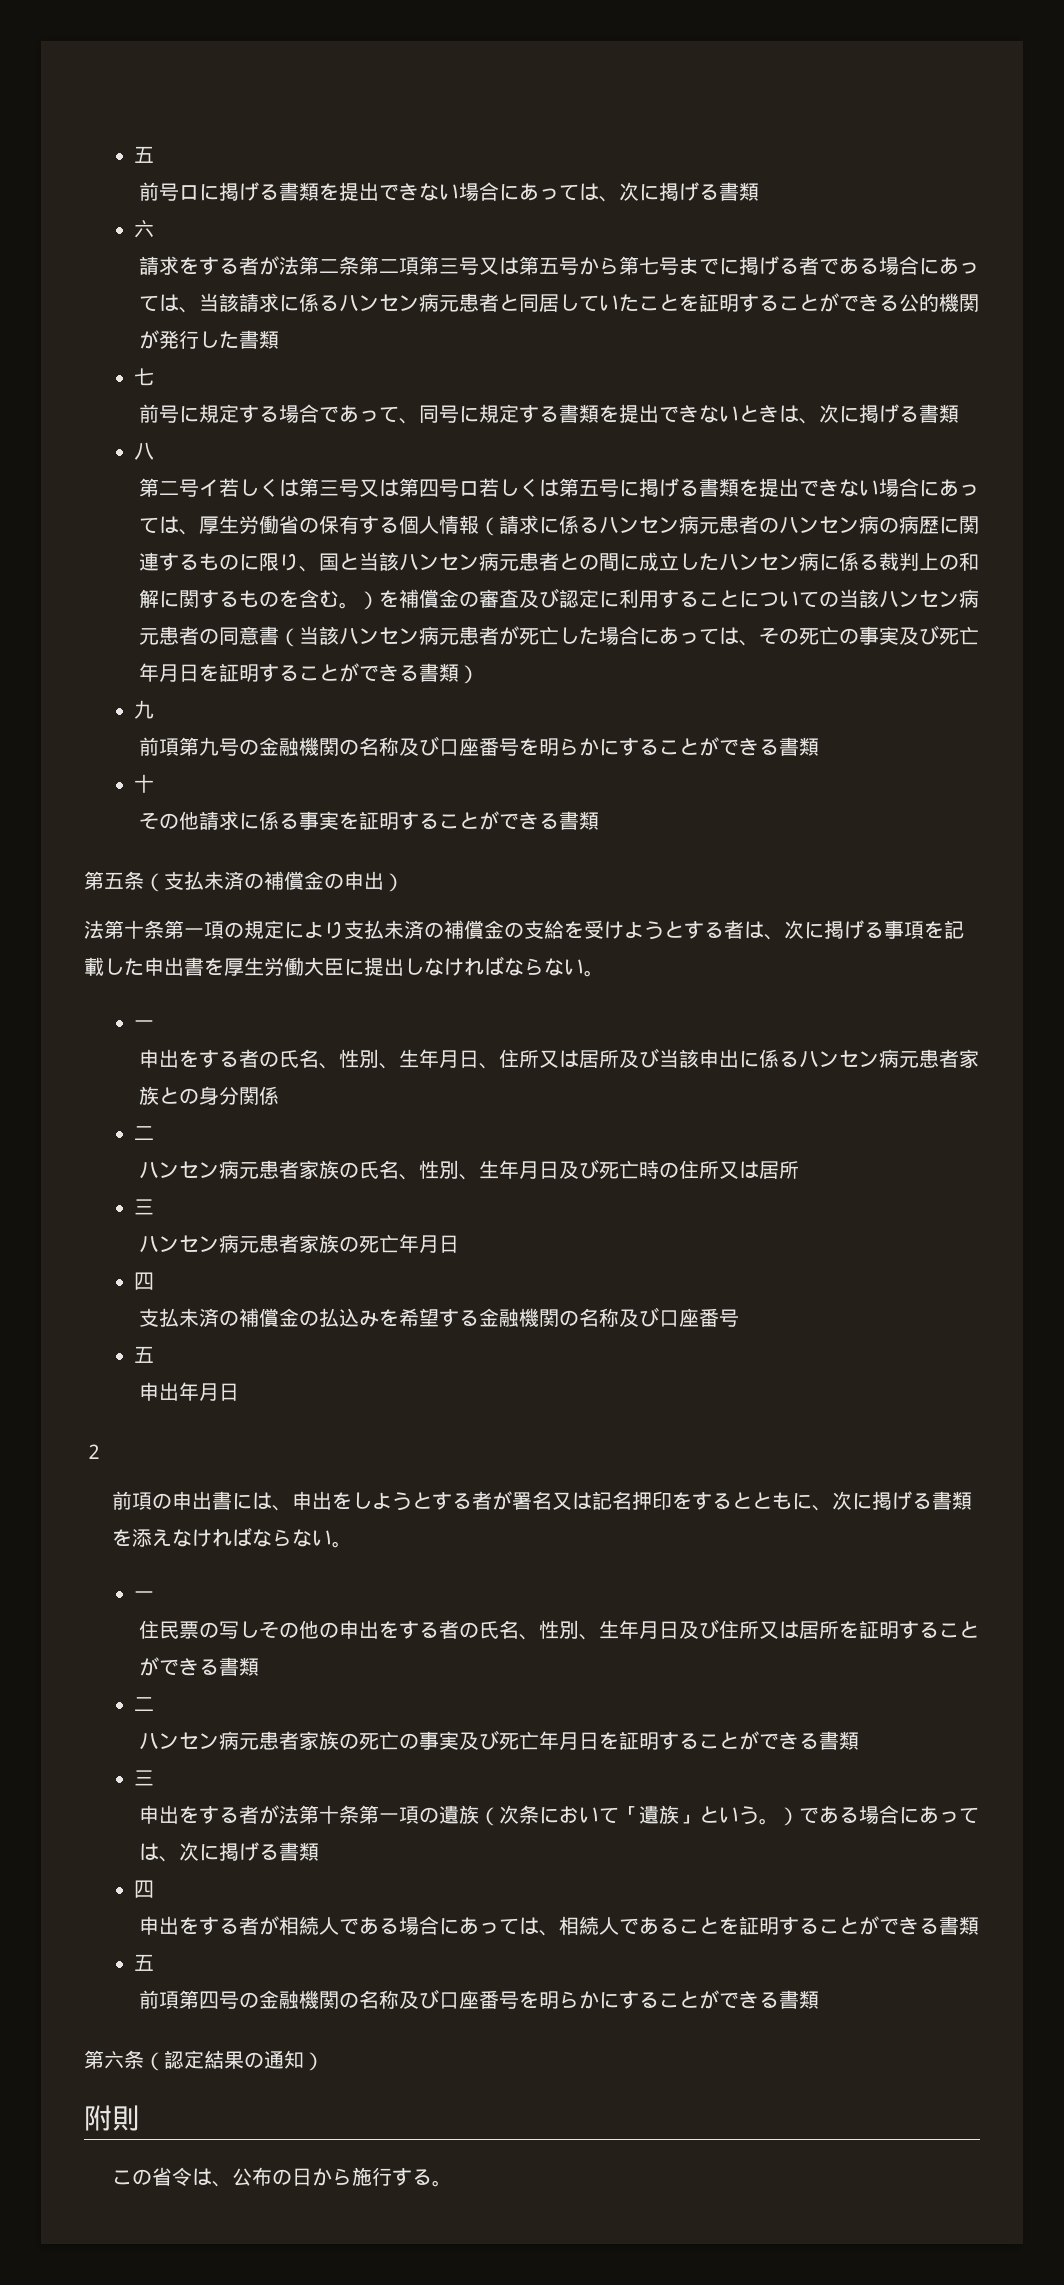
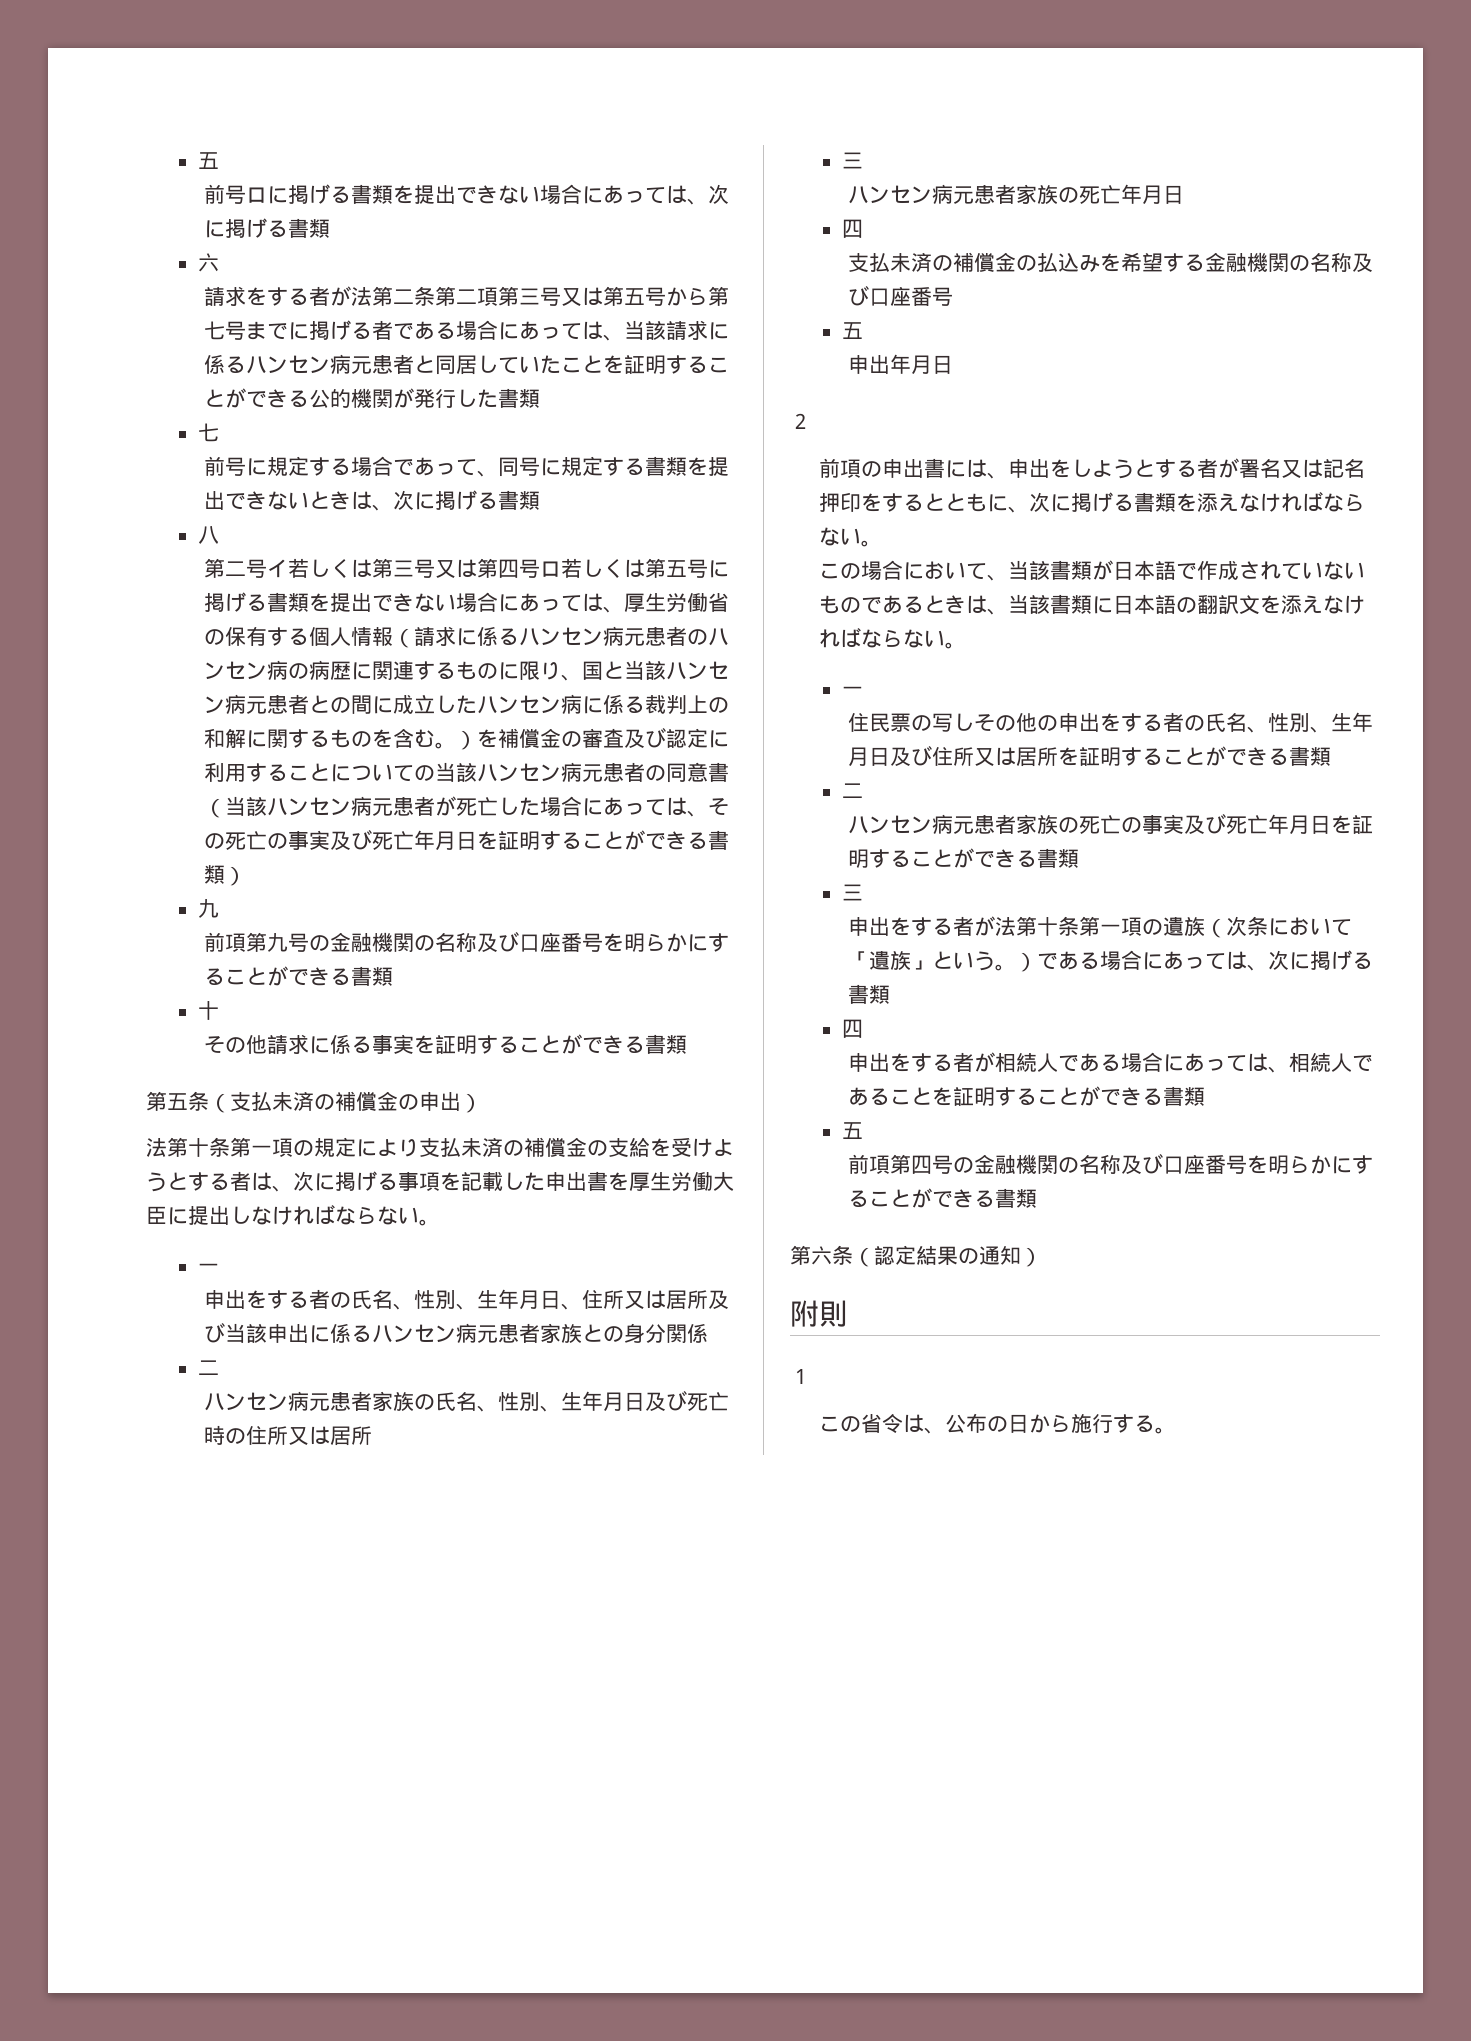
+ この場合において、当該書類が日本語で作成されていないものであるときは、当該書類に日本語の翻訳文を添えなければならない。
+ １

